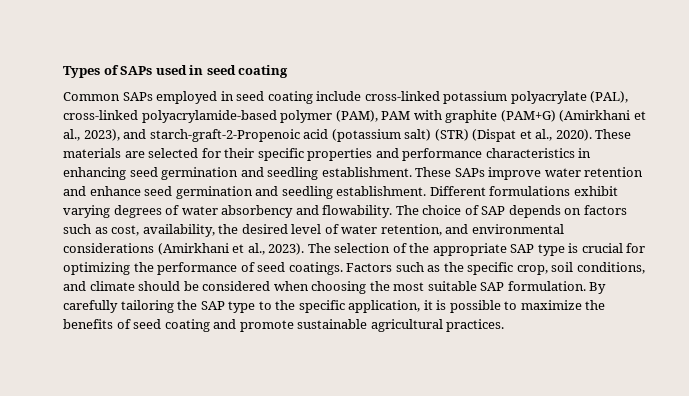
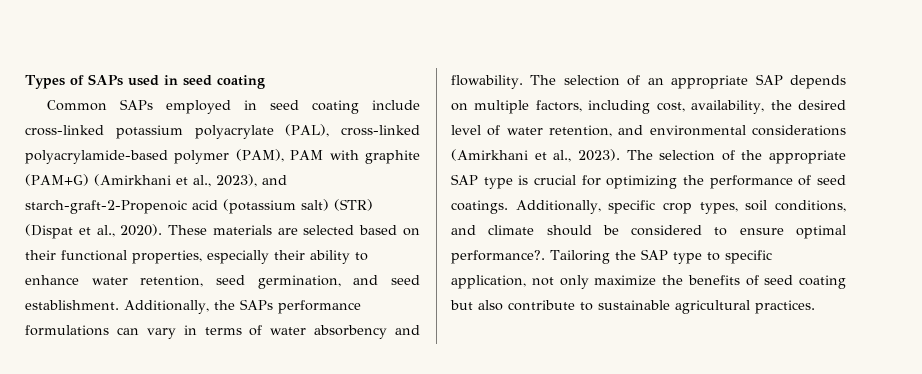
- These materials are selected for their specific properties and performance characteristics in enhancing seed germination and seedling establishment. These SAPs improve water retention and enhance seed germination and seedling establishment. Different formulations exhibit varying degrees of water absorbency and flowability.
+ These materials are selected based on their functional properties, especially their ability to enhance water retention, seed germination, and seed establishment. Additionally, the SAPs performance formulations can vary in terms of water absorbency and flowability.
- The choice of SAP depends on factors such as cost, availability, the desired level of water retention, and environmental considerations (Amirkhani et al., 2023).
+ The selection of an appropriate SAP depends on multiple factors, including cost, availability, the desired level of water retention, and environmental considerations (Amirkhani et al., 2023).
- Factors such as the specific crop, soil conditions, and climate should be considered when choosing the most suitable SAP formulation. By carefully tailoring the SAP type to the specific application, it is possible to maximize the benefits of seed coating and promote sustainable agricultural practices.
+ Additionally, specific crop types, soil conditions, and climate should be considered to ensure optimal performance?. Tailoring the SAP type to specific application, not only maximize the benefits of seed coating but also contribute to sustainable agricultural practices.

